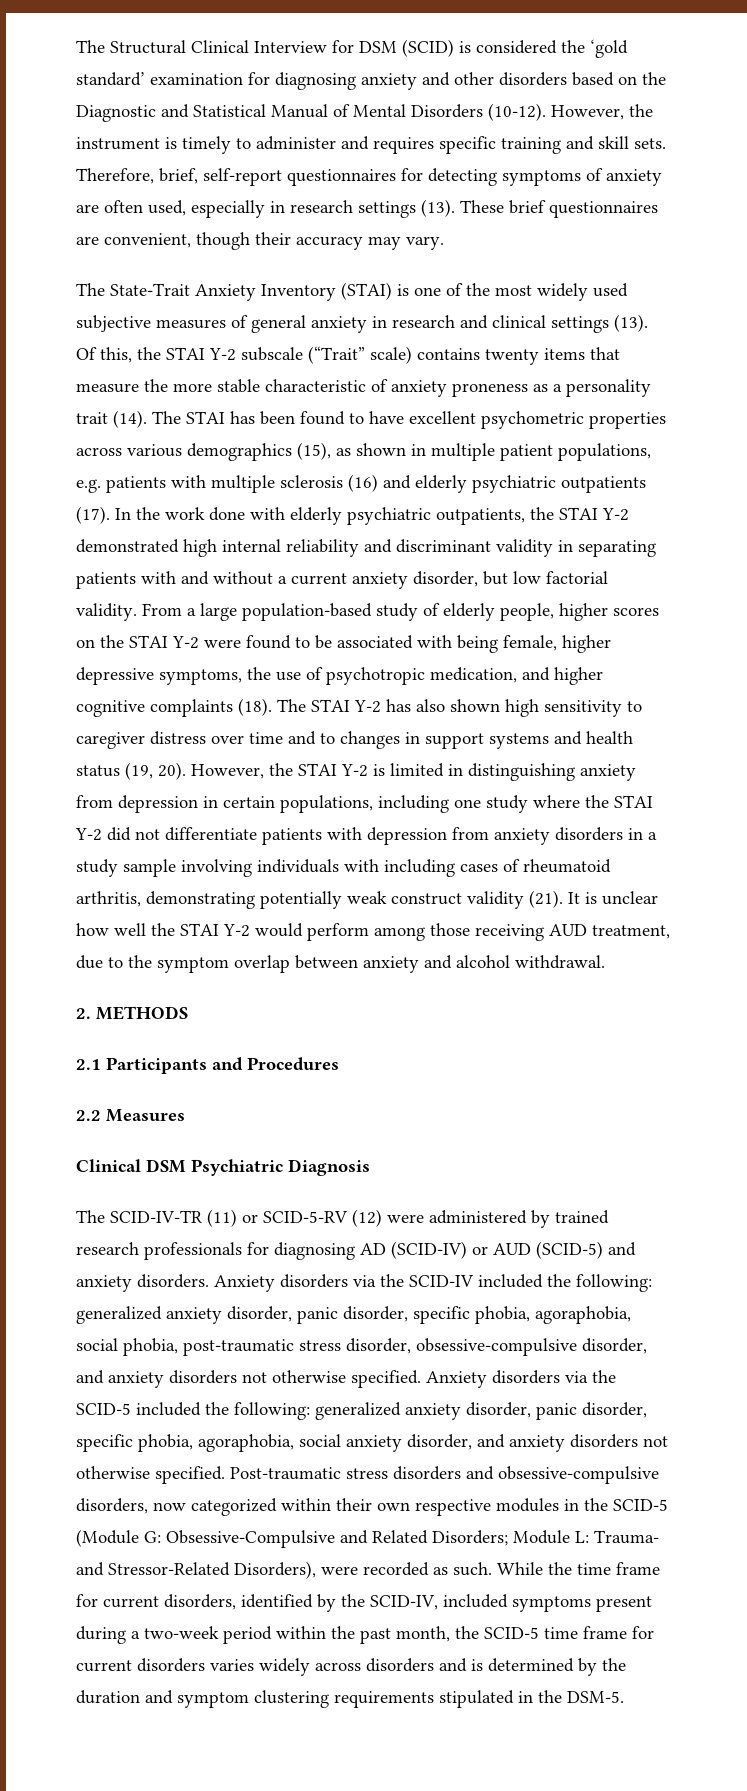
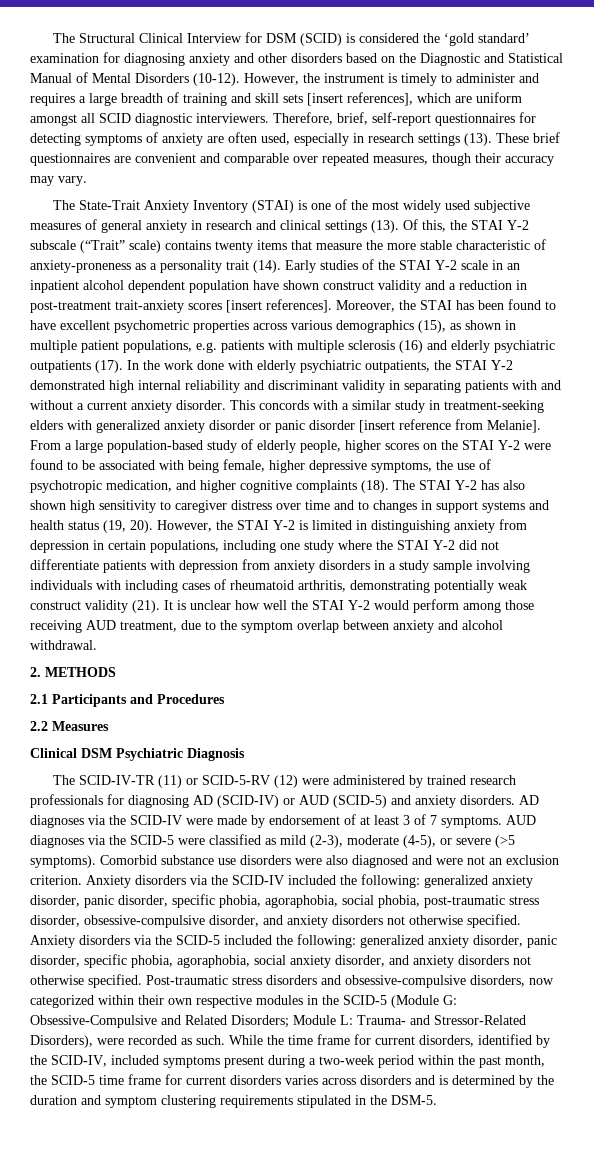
- However, the instrument is timely to administer and requires specific training and skill sets.
+ However, the instrument is timely to administer and requires a large breadth of training and skill sets [insert references], which are uniform amongst all SCID diagnostic interviewers.
- These brief questionnaires are convenient, though their accuracy may vary.
+ These brief questionnaires are convenient and comparable over repeated measures, though their accuracy may vary.
- Of this, the STAI Y-2 subscale (“Trait” scale) contains twenty items that measure the more stable characteristic of anxiety proneness as a personality trait (14).
+ Of this, the STAI Y-2 subscale (“Trait” scale) contains twenty items that measure the more stable characteristic of anxiety-proneness as a personality trait (14).
- The STAI has been found to have excellent psychometric properties across various demographics (15), as shown in multiple patient populations, e.g. patients with multiple sclerosis (16) and elderly psychiatric outpatients (17).
+ Early studies of the STAI Y-2 scale in an inpatient alcohol dependent population have shown construct validity and a reduction in post-treatment trait-anxiety scores [insert references]. Moreover, the STAI has been found to have excellent psychometric properties across various demographics (15), as shown in multiple patient populations, e.g. patients with multiple sclerosis (16) and elderly psychiatric outpatients (17).
- In the work done with elderly psychiatric outpatients, the STAI Y-2 demonstrated high internal reliability and discriminant validity in separating patients with and without a current anxiety disorder, but low factorial validity.
+ In the work done with elderly psychiatric outpatients, the STAI Y-2 demonstrated high internal reliability and discriminant validity in separating patients with and without a current anxiety disorder. This concords with a similar study in treatment-seeking elders with generalized anxiety disorder or panic disorder [insert reference from Melanie].
+ AD diagnoses via the SCID-IV were made by endorsement of at least 3 of 7 symptoms. AUD diagnoses via the SCID-5 were classified as mild (2-3), moderate (4-5), or severe (>5 symptoms). Comorbid substance use disorders were also diagnosed and were not an exclusion criterion.
- While the time frame for current disorders, identified by the SCID-IV, included symptoms present during a two-week period within the past month, the SCID-5 time frame for current disorders varies widely across disorders and is determined by the duration and symptom clustering requirements stipulated in the DSM-5.
+ While the time frame for current disorders, identified by the SCID-IV, included symptoms present during a two-week period within the past month, the SCID-5 time frame for current disorders varies across disorders and is determined by the duration and symptom clustering requirements stipulated in the DSM-5.

